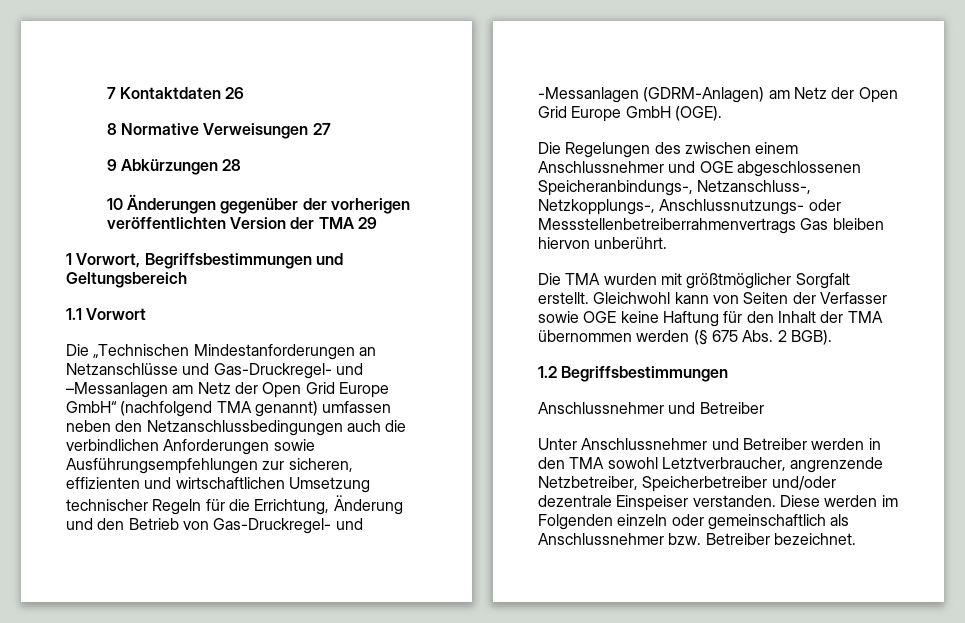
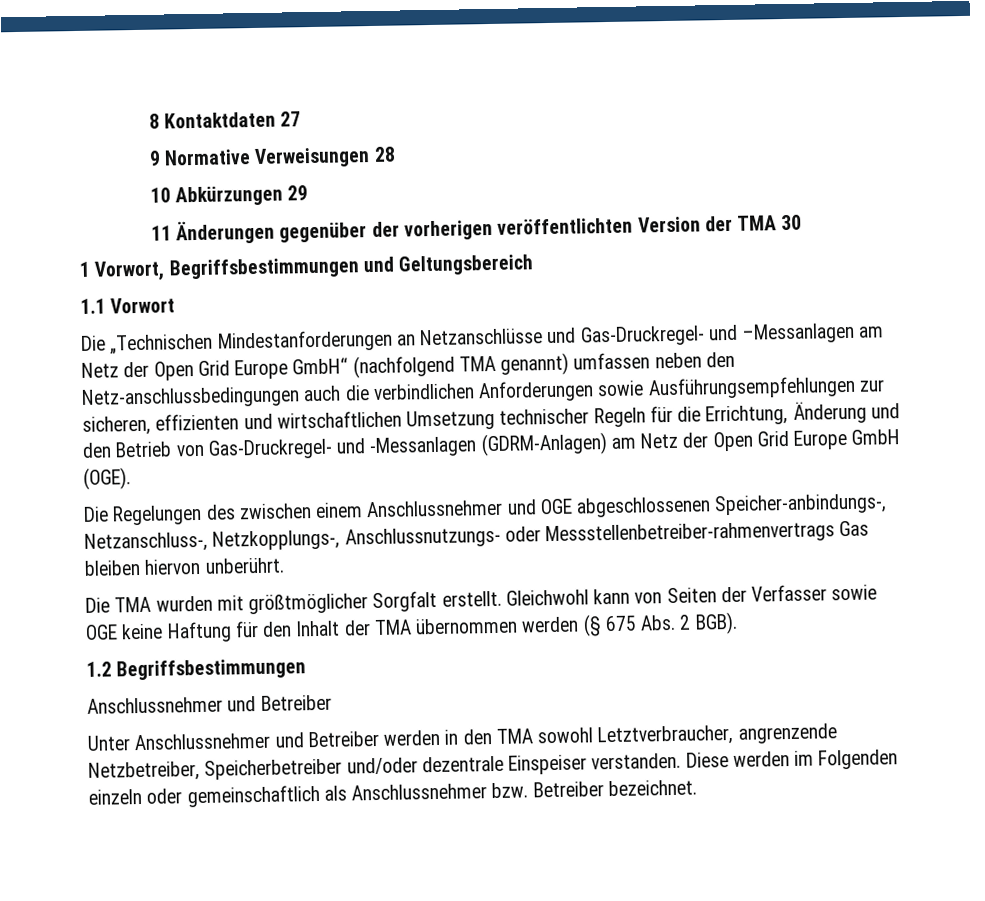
- 7 Kontaktdaten 26
- 8 Normative Verweisungen 27
+ 8 Kontaktdaten 27
- 9 Abkürzungen 28
+ 9 Normative Verweisungen 28
- 10 Änderungen gegenüber der vorherigen veröffentlichten Version der TMA 29
+ 10 Abkürzungen 29
+ 11 Änderungen gegenüber der vorherigen veröffentlichten Version der TMA 30
- Die „Technischen Mindestanforderungen an Netzanschlüsse und Gas-Druckregel- und –Messanlagen am Netz der Open Grid Europe GmbH“ (nachfolgend TMA genannt) umfassen neben den Netzanschlussbedingungen auch die verbindlichen Anforderungen sowie Ausführungsempfehlungen zur sicheren, effizienten und wirtschaftlichen Umsetzung technischer Regeln für die Errichtung, Änderung und den Betrieb von Gas-Druckregel- und -Messanlagen (GDRM-Anlagen) am Netz der Open Grid Europe GmbH (OGE).
+ Die „Technischen Mindestanforderungen an Netzanschlüsse und Gas-Druckregel- und –Messanlagen am Netz der Open Grid Europe GmbH“ (nachfolgend TMA genannt) umfassen neben den Netz-anschlussbedingungen auch die verbindlichen Anforderungen sowie Ausführungsempfehlungen zur sicheren, effizienten und wirtschaftlichen Umsetzung technischer Regeln für die Errichtung, Änderung und den Betrieb von Gas-Druckregel- und -Messanlagen (GDRM-Anlagen) am Netz der Open Grid Europe GmbH (OGE).
- Die Regelungen des zwischen einem Anschlussnehmer und OGE abgeschlossenen Speicheranbindungs-, Netzanschluss-, Netzkopplungs-, Anschlussnutzungs- oder Messstellenbetreiberrahmenvertrags Gas bleiben hiervon unberührt.
+ Die Regelungen des zwischen einem Anschlussnehmer und OGE abgeschlossenen Speicher-anbindungs-, Netzanschluss-, Netzkopplungs-, Anschlussnutzungs- oder Messstellenbetreiber-rahmenvertrags Gas bleiben hiervon unberührt.

